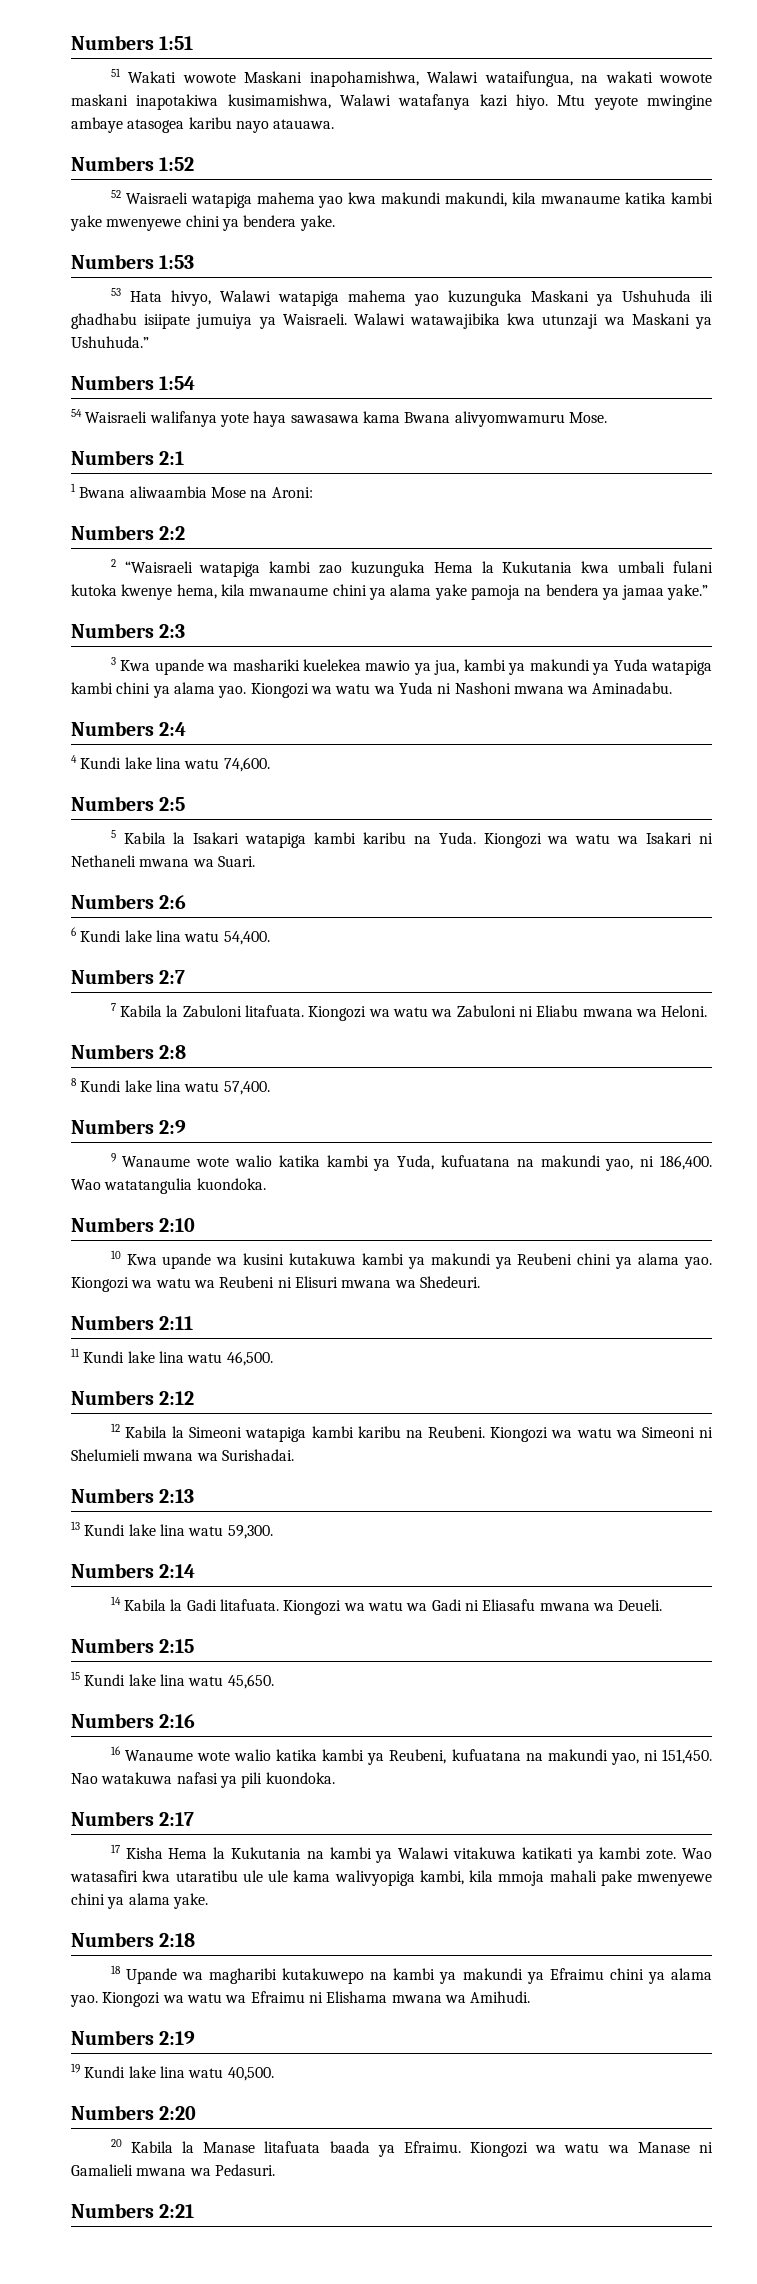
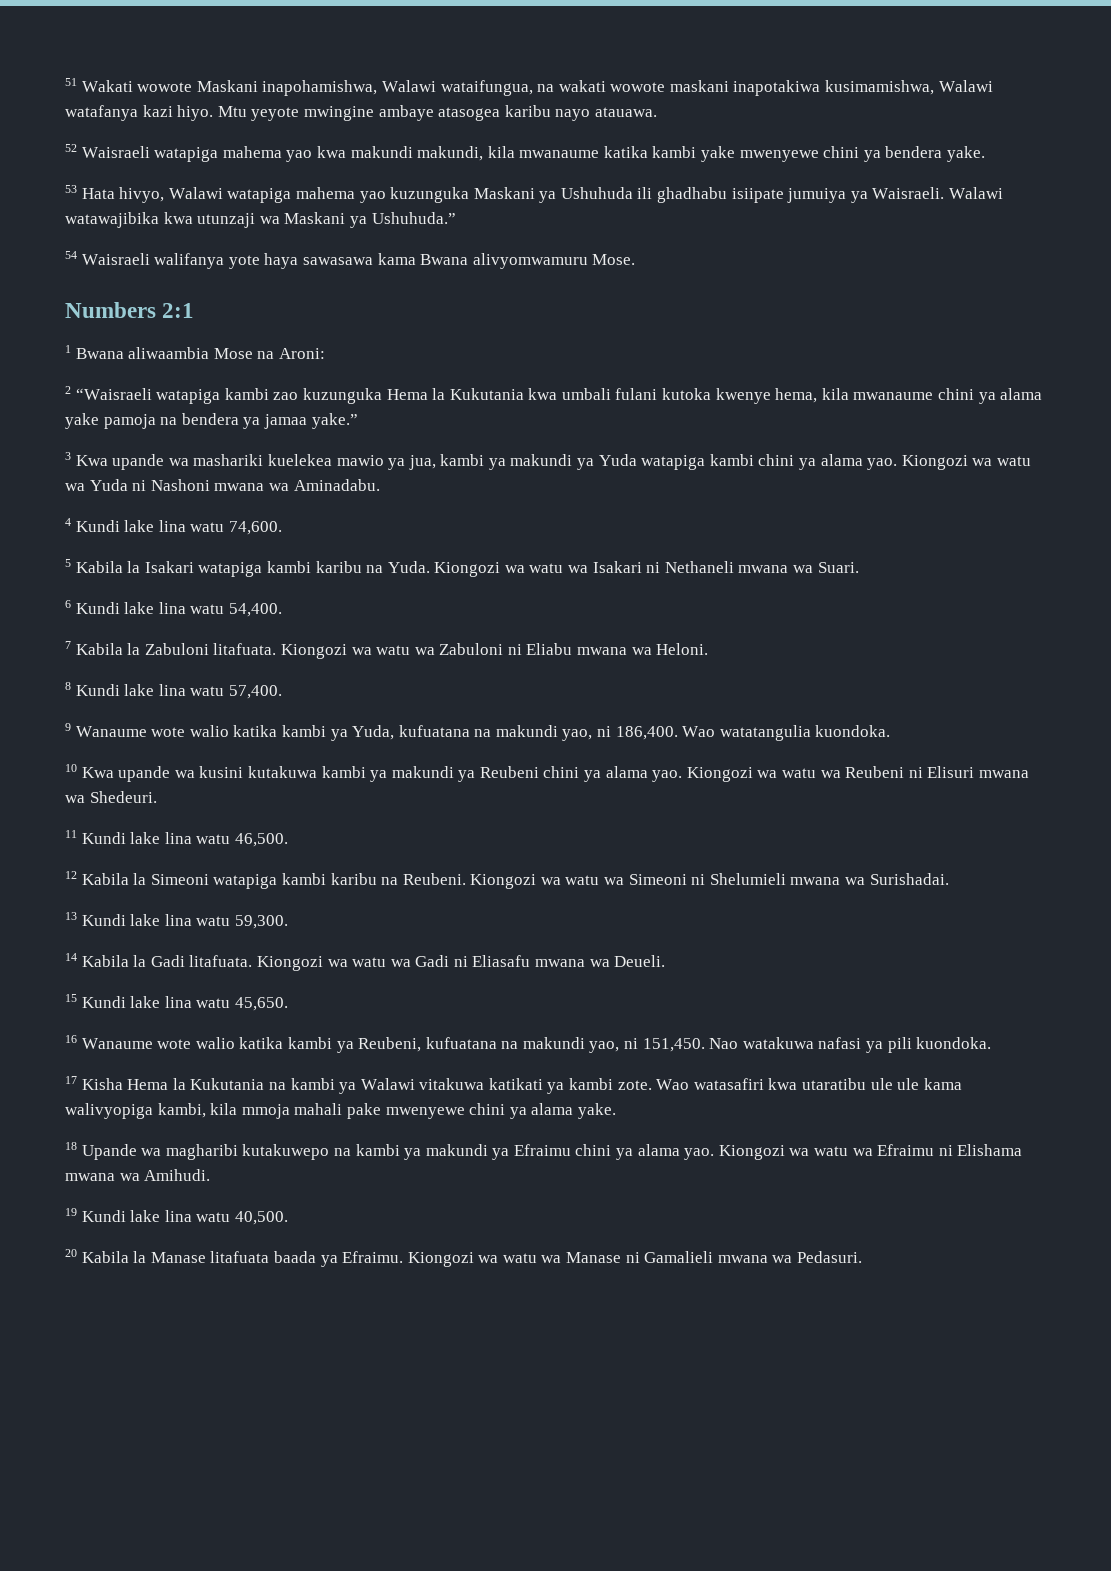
- Numbers 1:51
- Numbers 1:52
- Numbers 1:53
- Numbers 1:54
- Numbers 2:2
- Numbers 2:3
- Numbers 2:4
- Numbers 2:5
- Numbers 2:6
- Numbers 2:7
- Numbers 2:8
- Numbers 2:9
- Numbers 2:10
- Numbers 2:11
- Numbers 2:12
- Numbers 2:13
- Numbers 2:14
- Numbers 2:15
- Numbers 2:16
- Numbers 2:17
- Numbers 2:18
- Numbers 2:19
- Numbers 2:20
- Numbers 2:21

